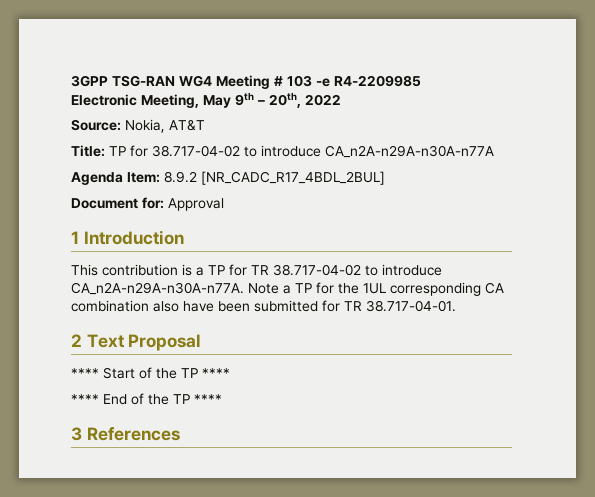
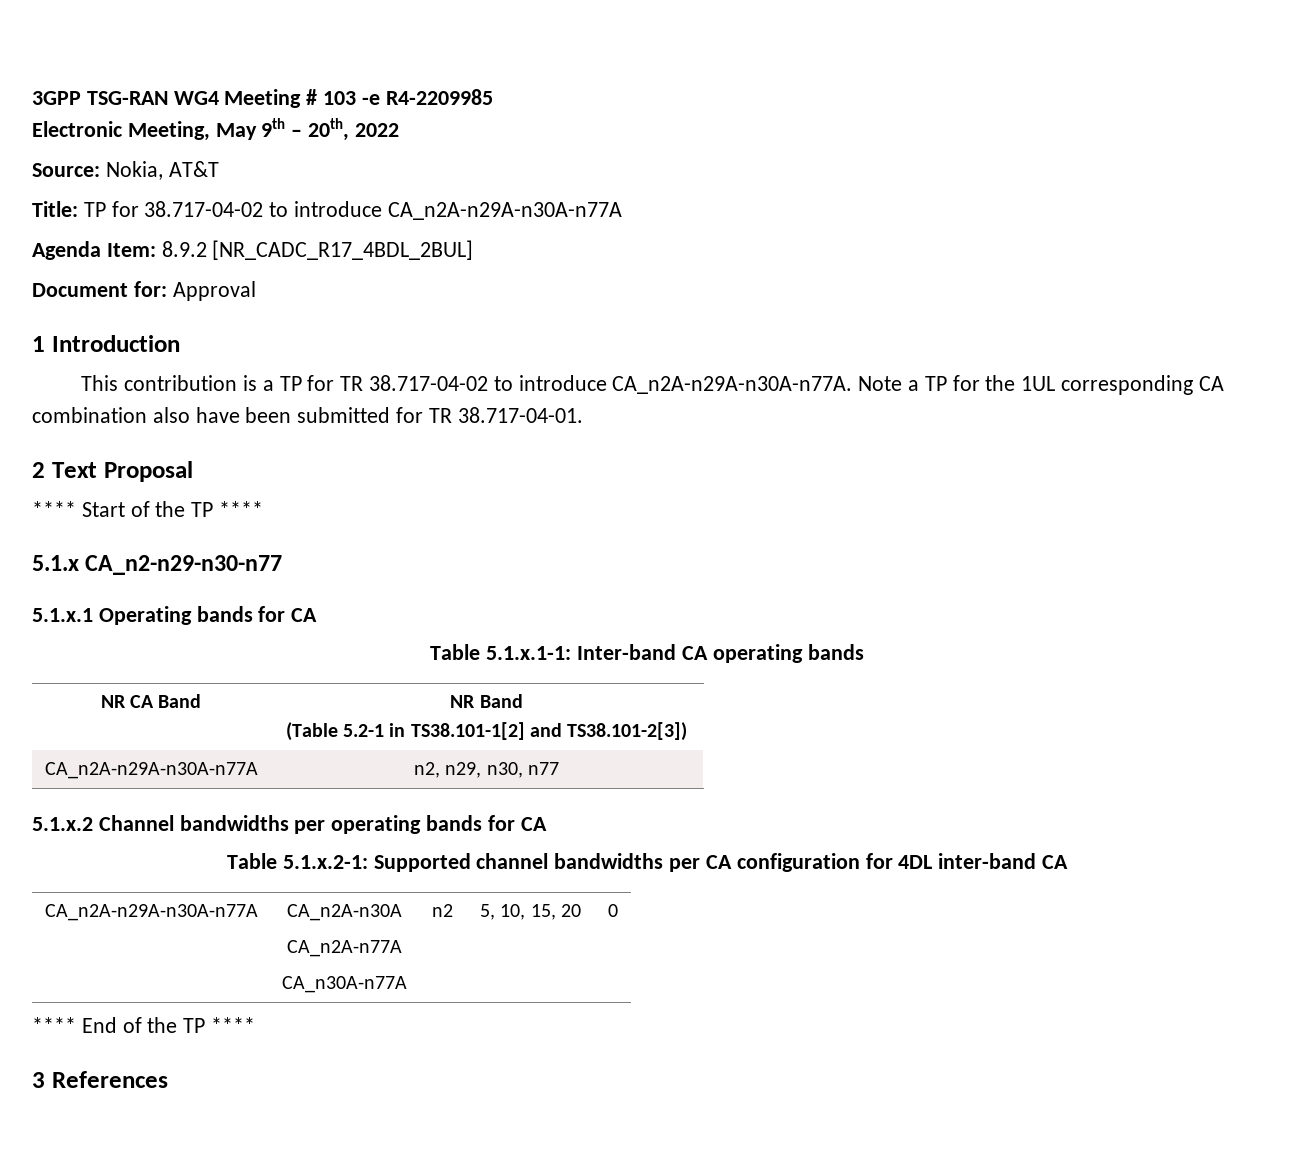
+ 5.1.x CA_n2-n29-n30-n77
+ 5.1.x.1 Operating bands for CA
+ Table 5.1.x.1-1: Inter-band CA operating bands
+ NR CA Band | NR Band
+ (Table 5.2-1 in TS38.101-1[2] and TS38.101-2[3])
+ CA_n2A-n29A-n30A-n77A | n2, n29, n30, n77
+ 5.1.x.2 Channel bandwidths per operating bands for CA
+ Table 5.1.x.2-1: Supported channel bandwidths per CA configuration for 4DL inter-band CA
+ CA_n2A-n29A-n30A-n77A | CA_n2A-n30A
+ CA_n2A-n77A
+ CA_n30A-n77A | n2 | 5, 10, 15, 20 | 0

